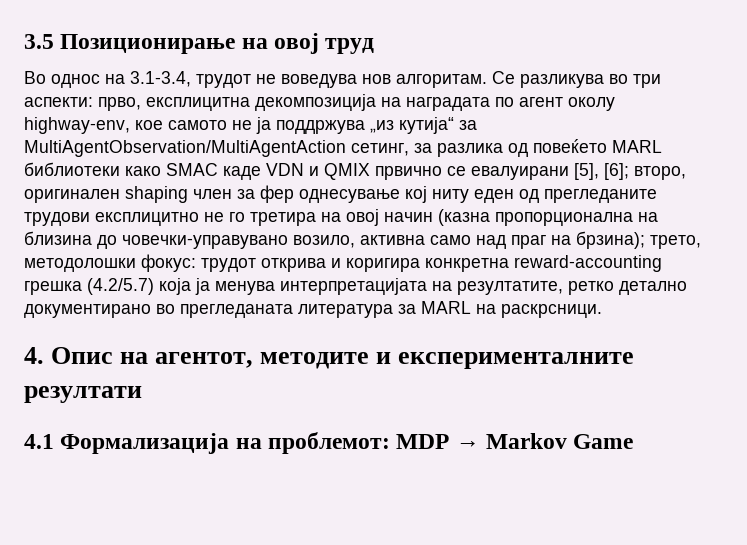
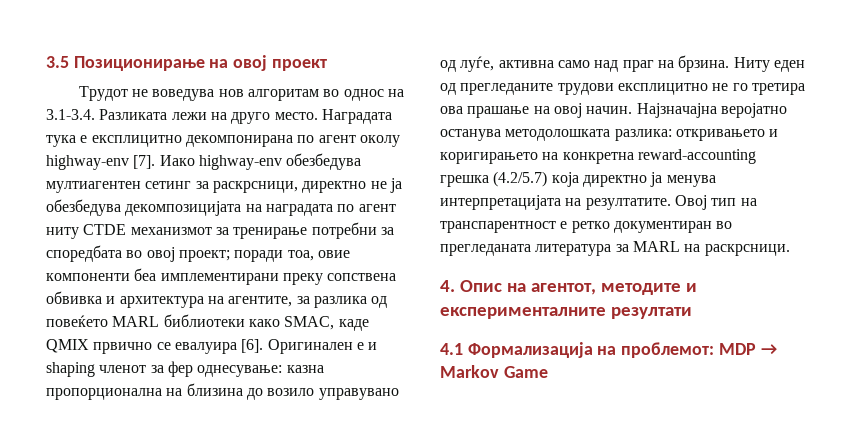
- 3.5 Позиционирање на овој труд
- Во однос на 3.1-3.4, трудот не воведува нов алгоритам. Се разликува во три аспекти: прво, експлицитна декомпозиција на наградата по агент околу highway-env, кое самото не ја поддржува „из кутија“ за MultiAgentObservation/MultiAgentAction сетинг, за разлика од повеќето MARL библиотеки како SMAC каде VDN и QMIX првично се евалуирани [5], [6]; второ, оригинален shaping член за фер однесување кој ниту еден од прегледаните трудови експлицитно не го третира на овој начин (казна пропорционална на близина до човечки-управувано возило, активна само над праг на брзина); трето, методолошки фокус: трудот открива и коригира конкретна reward-accounting грешка (4.2/5.7) која ја менува интерпретацијата на резултатите, ретко детално документирано во прегледаната литература за MARL на раскрсници.
+ 3.5 Позиционирање на овој проект
+ Трудот не воведува нов алгоритам во однос на 3.1-3.4. Разликата лежи на друго место. Наградата тука е експлицитно декомпонирана по агент околу highway-env [7]. Иако highway-env обезбедува мултиагентен сетинг за раскрсници, директно не ја обезбедува декомпозицијата на наградата по агент ниту CTDE механизмот за тренирање потребни за споредбата во овој проект; поради тоа, овие компоненти беа имплементирани преку сопствена обвивка и архитектура на агентите, за разлика од повеќето MARL библиотеки како SMAC, каде QMIX првично се евалуира [6]. Оригинален е и shaping членот за фер однесување: казна пропорционална на близина до возило управувано од луѓе, активна само над праг на брзина. Ниту еден од прегледаните трудови експлицитно не го третира ова прашање на овој начин. Најзначајна веројатно останува методолошката разлика: откривањето и коригирањето на конкретна reward-accounting грешка (4.2/5.7) која директно ја менува интерпретацијата на резултатите. Овој тип на транспарентност е ретко документиран во прегледаната литература за MARL на раскрсници.

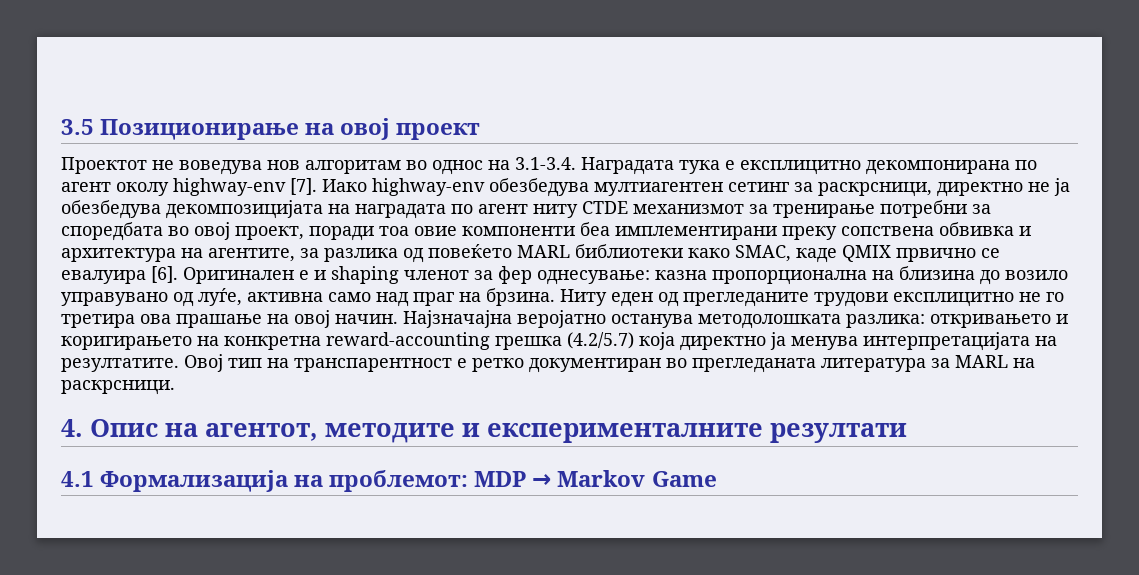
- Трудот не воведува нов алгоритам во однос на 3.1-3.4. Разликата лежи на друго место. Наградата тука е експлицитно декомпонирана по агент околу highway-env [7].
+ Проектот не воведува нов алгоритам во однос на 3.1-3.4. Наградата тука е експлицитно декомпонирана по агент околу highway-env [7].
- Иако highway-env обезбедува мултиагентен сетинг за раскрсници, директно не ја обезбедува декомпозицијата на наградата по агент ниту CTDE механизмот за тренирање потребни за споредбата во овој проект; поради тоа, овие компоненти беа имплементирани преку сопствена обвивка и архитектура на агентите, за разлика од повеќето MARL библиотеки како SMAC, каде QMIX првично се евалуира [6].
+ Иако highway-env обезбедува мултиагентен сетинг за раскрсници, директно не ја обезбедува декомпозицијата на наградата по агент ниту CTDE механизмот за тренирање потребни за споредбата во овој проект, поради тоа овие компоненти беа имплементирани преку сопствена обвивка и архитектура на агентите, за разлика од повеќето MARL библиотеки како SMAC, каде QMIX првично се евалуира [6].

